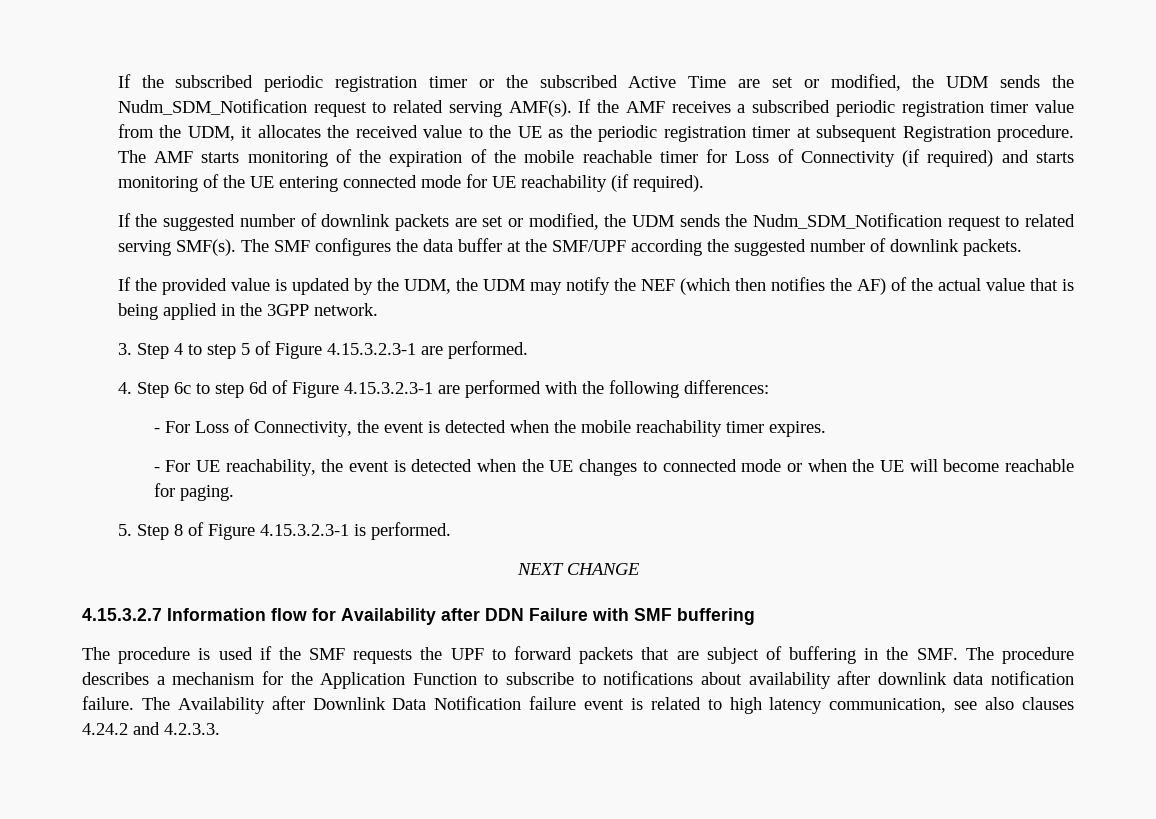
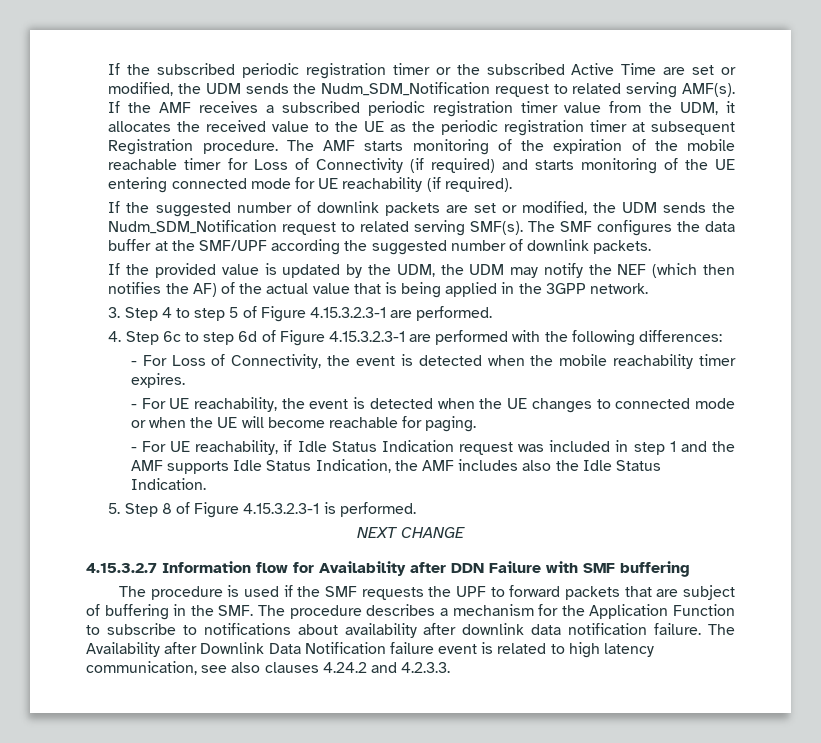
+ - For UE reachability, if Idle Status Indication request was included in step 1 and the AMF supports Idle Status Indication, the AMF includes also the Idle Status Indication.

